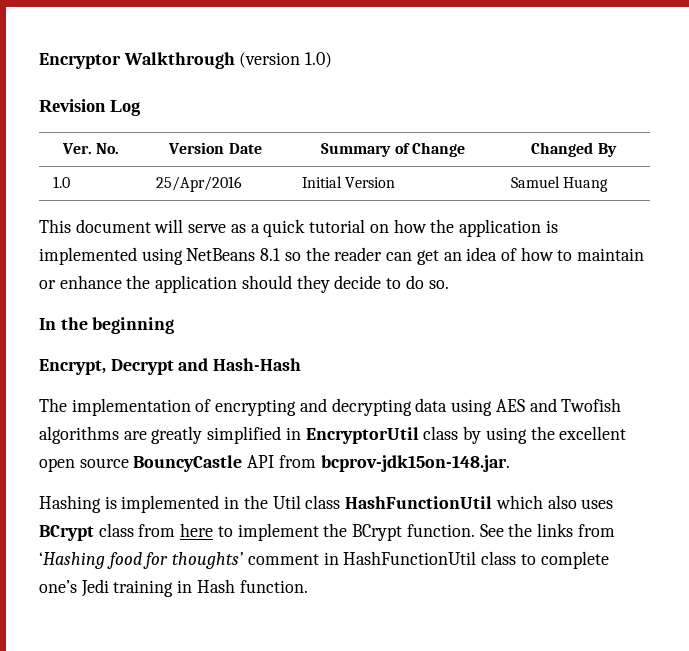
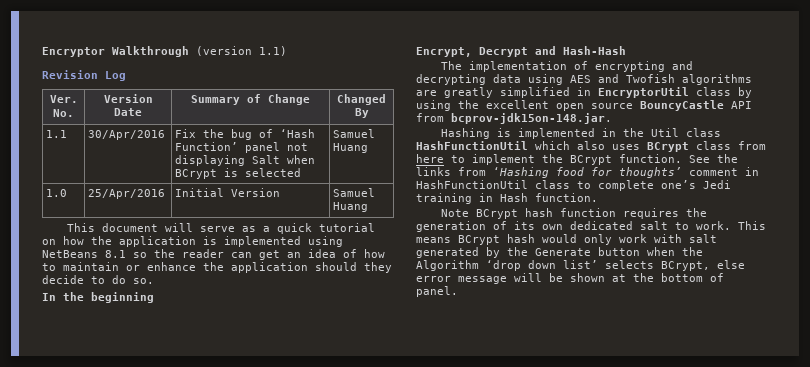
- Encryptor Walkthrough (version 1.0)
+ Encryptor Walkthrough (version 1.1)
+ 1.1 | 30/Apr/2016 | Fix the bug of ‘Hash Function’ panel not displaying Salt when BCrypt is selected | Samuel Huang
+ Note BCrypt hash function requires the generation of its own dedicated salt to work. This means BCrypt hash would only work with salt generated by the Generate button when the Algorithm ‘drop down list’ selects BCrypt, else error message will be shown at the bottom of panel.

